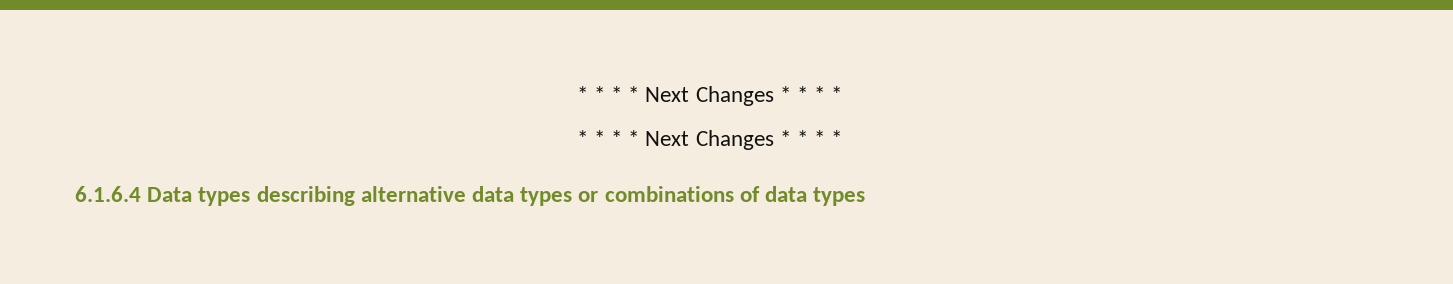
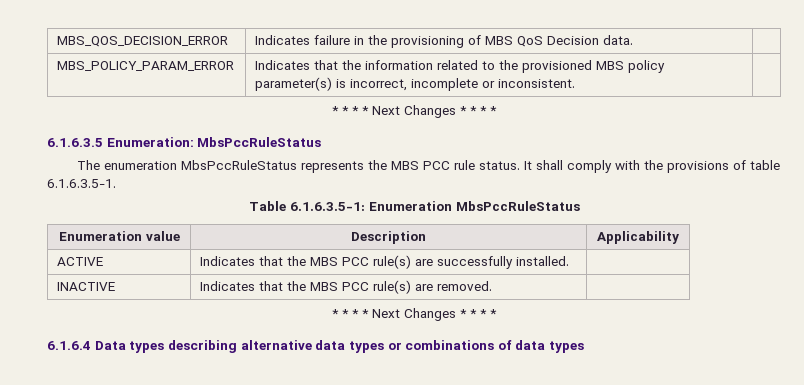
+ MBS_QOS_DECISION_ERROR | Indicates failure in the provisioning of MBS QoS Decision data. |
+ MBS_POLICY_PARAM_ERROR | Indicates that the information related to the provisioned MBS policy parameter(s) is incorrect, incomplete or inconsistent. |
+ 6.1.6.3.5 Enumeration: MbsPccRuleStatus
+ The enumeration MbsPccRuleStatus represents the MBS PCC rule status. It shall comply with the provisions of table 6.1.6.3.5-1.
+ Table 6.1.6.3.5-1: Enumeration MbsPccRuleStatus
+ Enumeration value | Description | Applicability
+ ACTIVE | Indicates that the MBS PCC rule(s) are successfully installed. |
+ INACTIVE | Indicates that the MBS PCC rule(s) are removed. |

